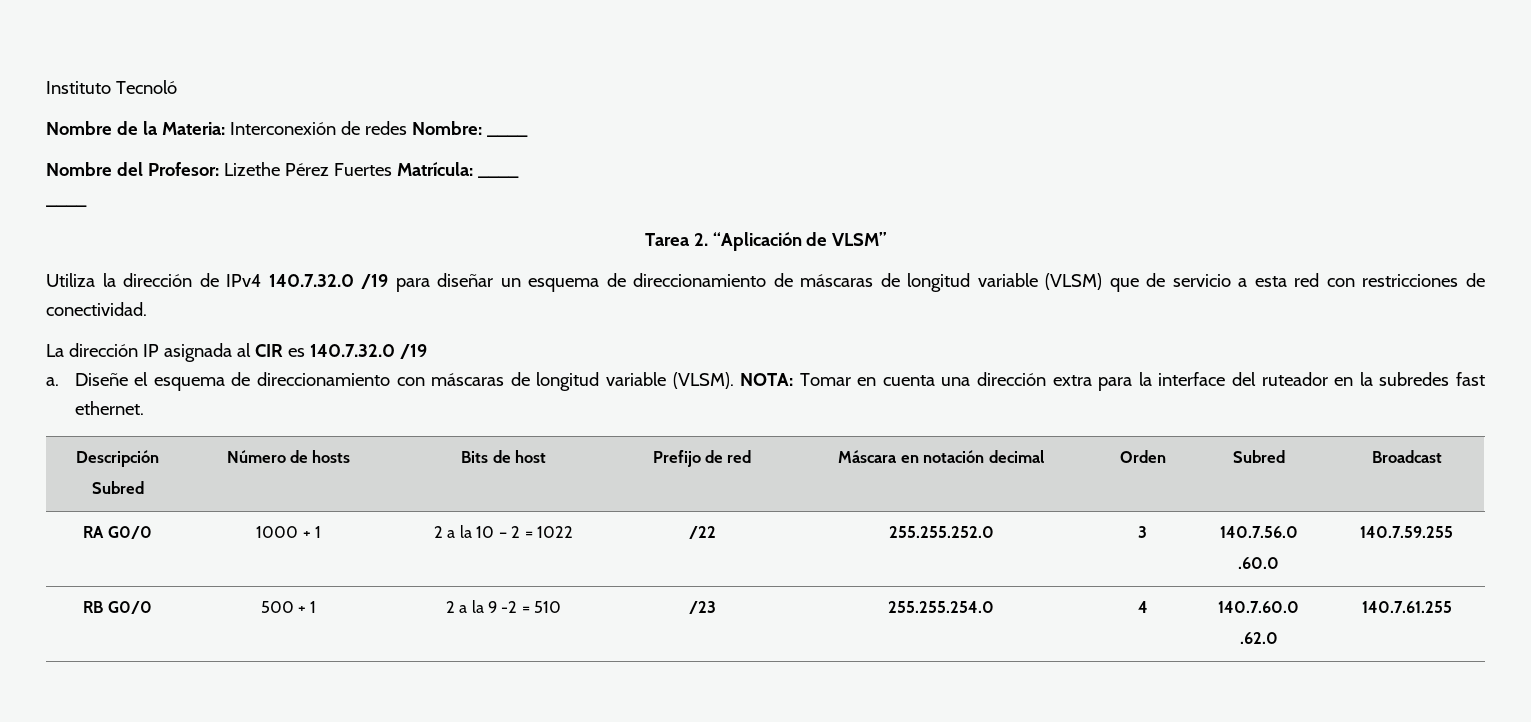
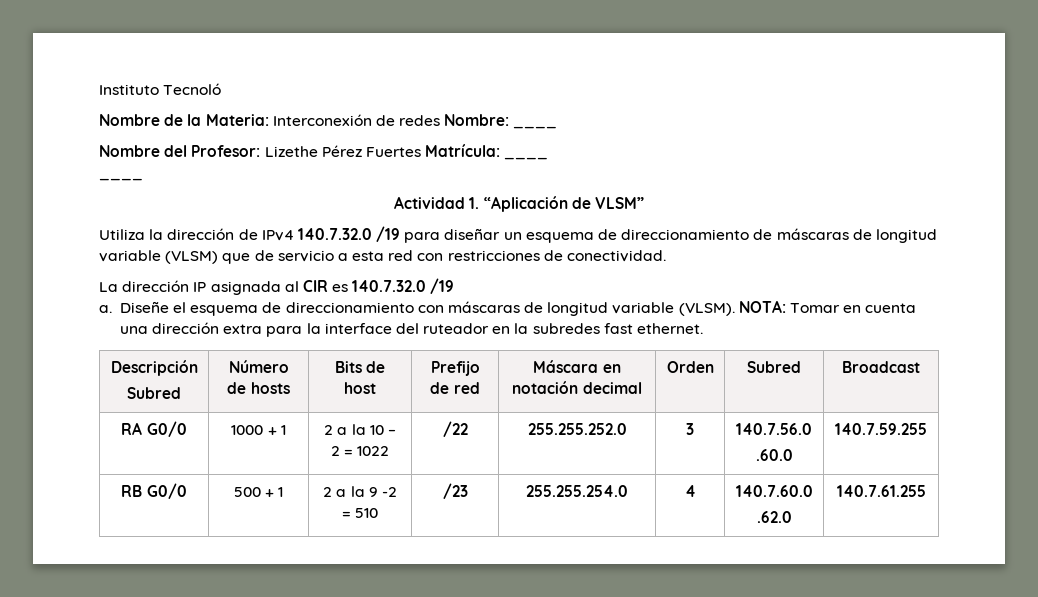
- Tarea 2. “Aplicación de VLSM”
+ Actividad 1. “Aplicación de VLSM”

